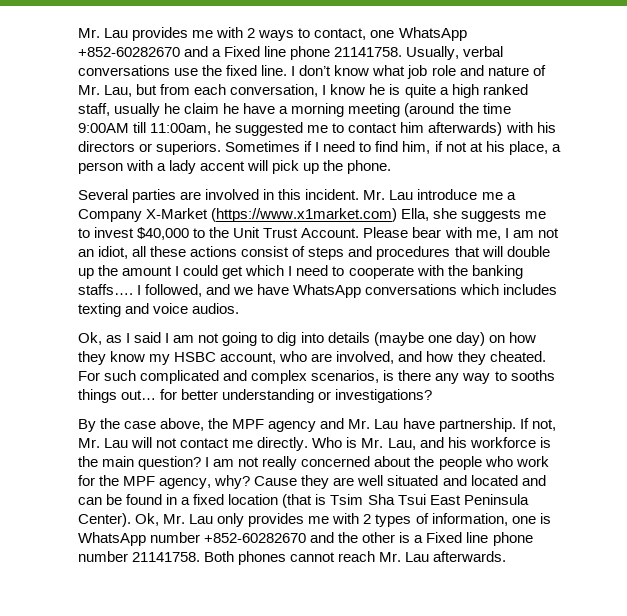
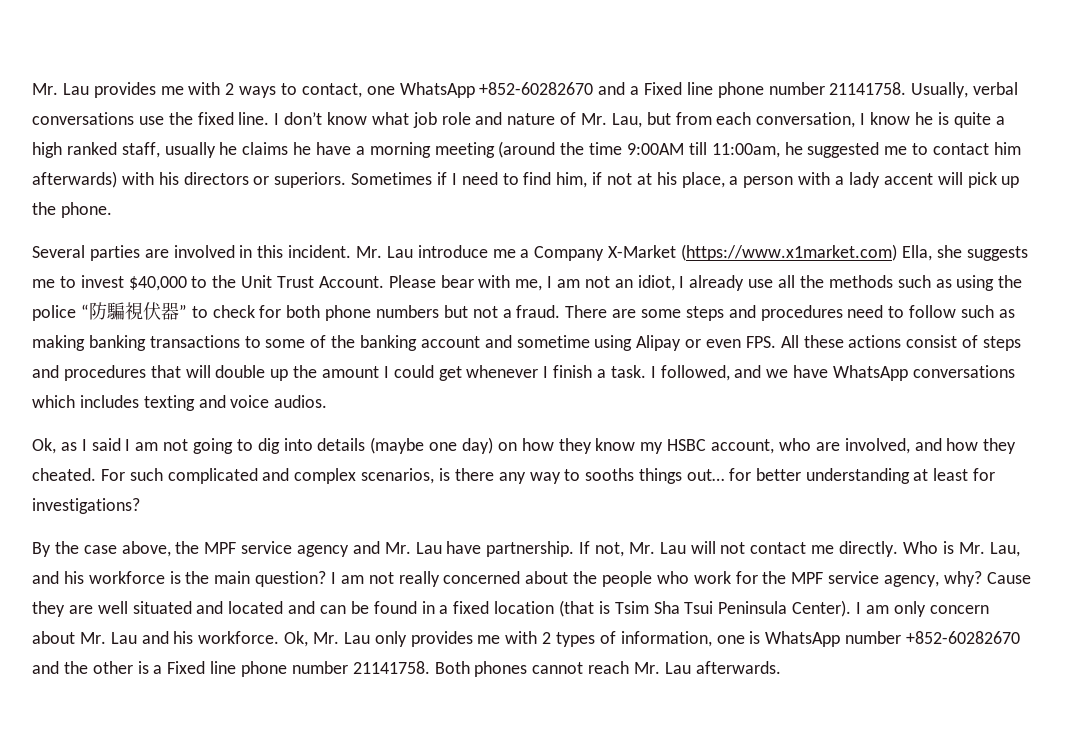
- Mr. Lau provides me with 2 ways to contact, one WhatsApp +852-60282670 and a Fixed line phone 21141758.
+ Mr. Lau provides me with 2 ways to contact, one WhatsApp +852-60282670 and a Fixed line phone number 21141758.
- I don’t know what job role and nature of Mr. Lau, but from each conversation, I know he is quite a high ranked staff, usually he claim he have a morning meeting (around the time 9:00AM till 11:00am, he suggested me to contact him afterwards) with his directors or superiors.
+ I don’t know what job role and nature of Mr. Lau, but from each conversation, I know he is quite a high ranked staff, usually he claims he have a morning meeting (around the time 9:00AM till 11:00am, he suggested me to contact him afterwards) with his directors or superiors.
- Please bear with me, I am not an idiot, all these actions consist of steps and procedures that will double up the amount I could get which I need to cooperate with the banking staffs….
+ Please bear with me, I am not an idiot, I already use all the methods such as using the police “防騙視伏器” to check for both phone numbers but not a fraud. There are some steps and procedures need to follow such as making banking transactions to some of the banking account and sometime using Alipay or even FPS. All these actions consist of steps and procedures that will double up the amount I could get whenever I finish a task.
- For such complicated and complex scenarios, is there any way to sooths things out… for better understanding or investigations?
+ For such complicated and complex scenarios, is there any way to sooths things out… for better understanding at least for investigations?
- By the case above, the MPF agency and Mr. Lau have partnership.
+ By the case above, the MPF service agency and Mr. Lau have partnership.
- I am not really concerned about the people who work for the MPF agency, why?
+ I am not really concerned about the people who work for the MPF service agency, why?
- Cause they are well situated and located and can be found in a fixed location (that is Tsim Sha Tsui East Peninsula Center).
+ Cause they are well situated and located and can be found in a fixed location (that is Tsim Sha Tsui Peninsula Center).
+ I am only concern about Mr. Lau and his workforce.

